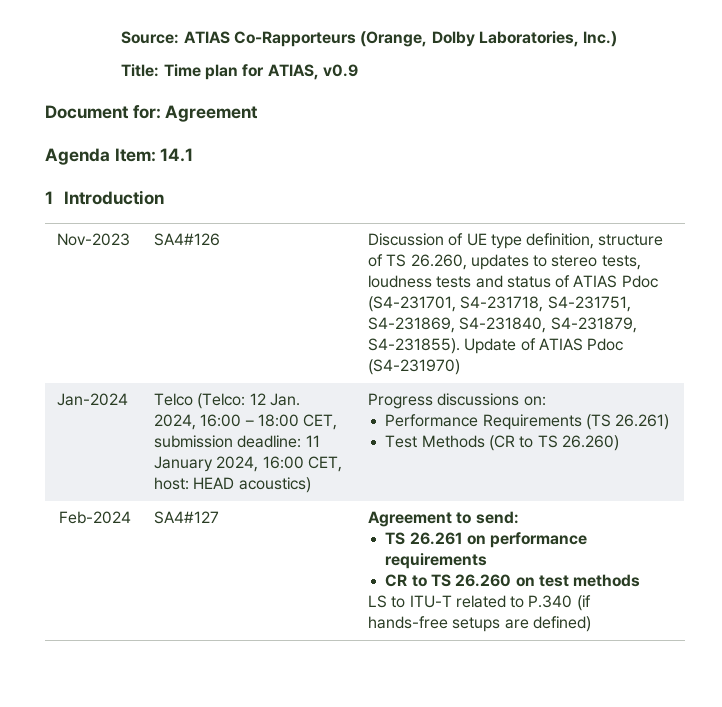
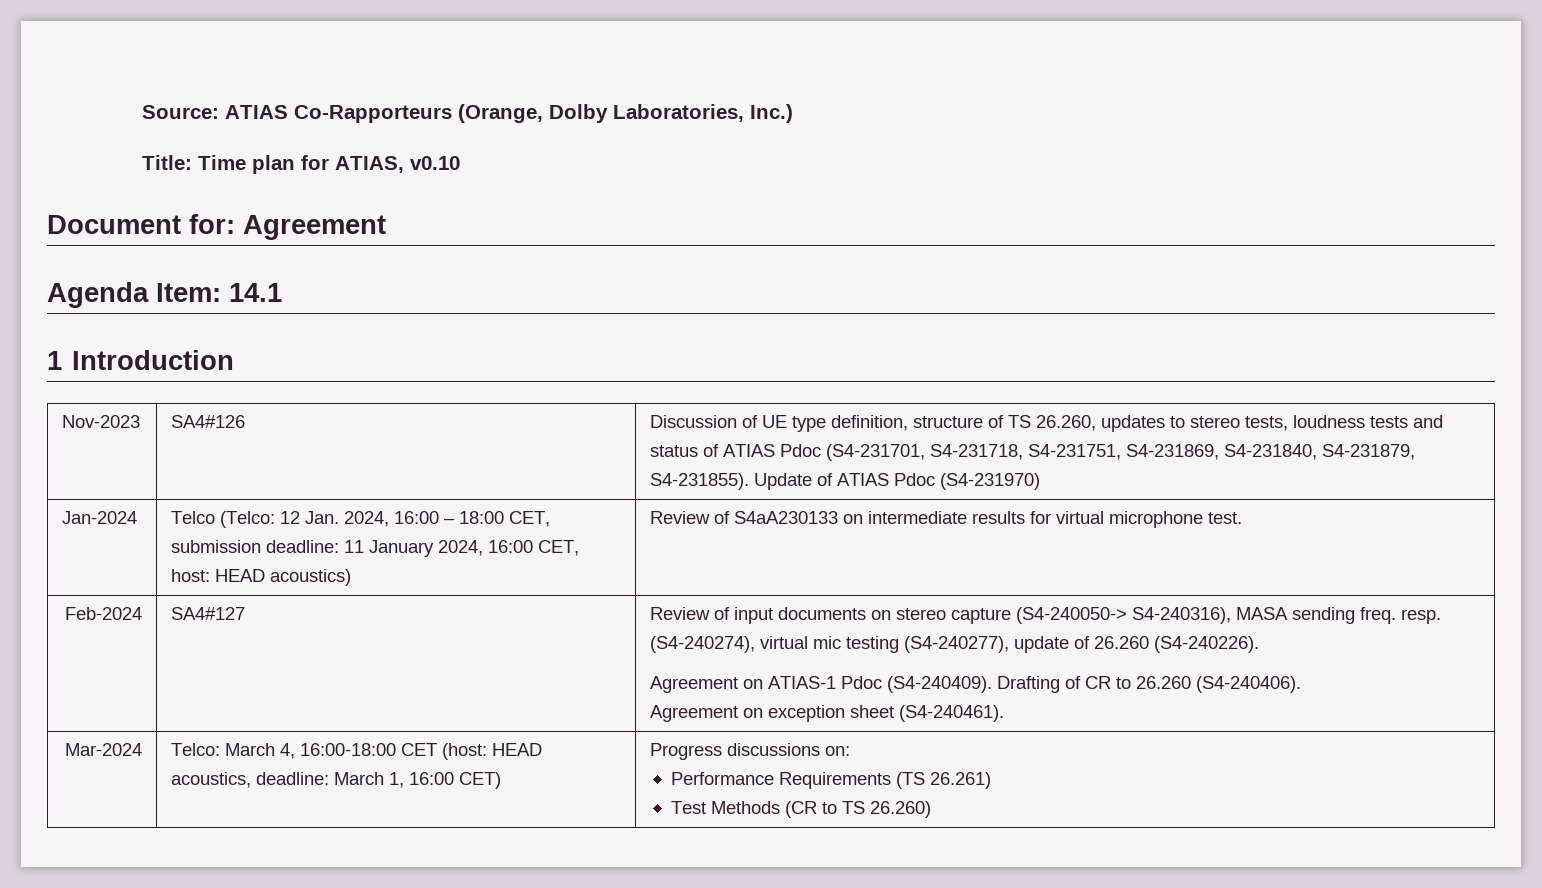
- Title: Time plan for ATIAS, v0.9
+ Title: Time plan for ATIAS, v0.10
- Jan-2024 | Telco (Telco: 12 Jan. 2024, 16:00 – 18:00 CET, submission deadline: 11 January 2024, 16:00 CET, host: HEAD acoustics) | Progress discussions on:
+ Jan-2024 | Telco (Telco: 12 Jan. 2024, 16:00 – 18:00 CET, submission deadline: 11 January 2024, 16:00 CET, host: HEAD acoustics) | Review of S4aA230133 on intermediate results for virtual microphone test.
+ Feb-2024 | SA4#127 | Review of input documents on stereo capture (S4-240050-> S4-240316), MASA sending freq. resp. (S4-240274), virtual mic testing (S4-240277), update of 26.260 (S4-240226).
+ Agreement on ATIAS-1 Pdoc (S4-240409). Drafting of CR to 26.260 (S4-240406).
+ Agreement on exception sheet (S4-240461).
+ Mar-2024 | Telco: March 4, 16:00-18:00 CET (host: HEAD acoustics, deadline: March 1, 16:00 CET) | Progress discussions on:
- Feb-2024 | SA4#127 | Agreement to send:
- TS 26.261 on performance requirements
- CR to TS 26.260 on test methods
- LS to ITU-T related to P.340 (if hands-free setups are defined)

